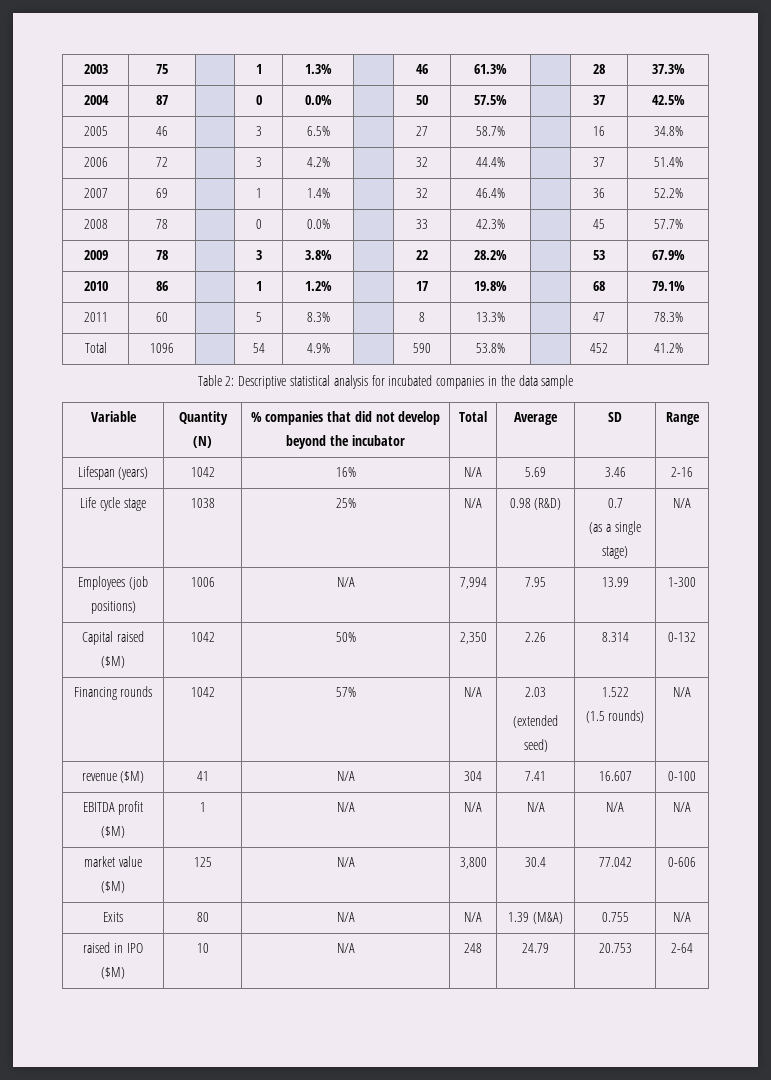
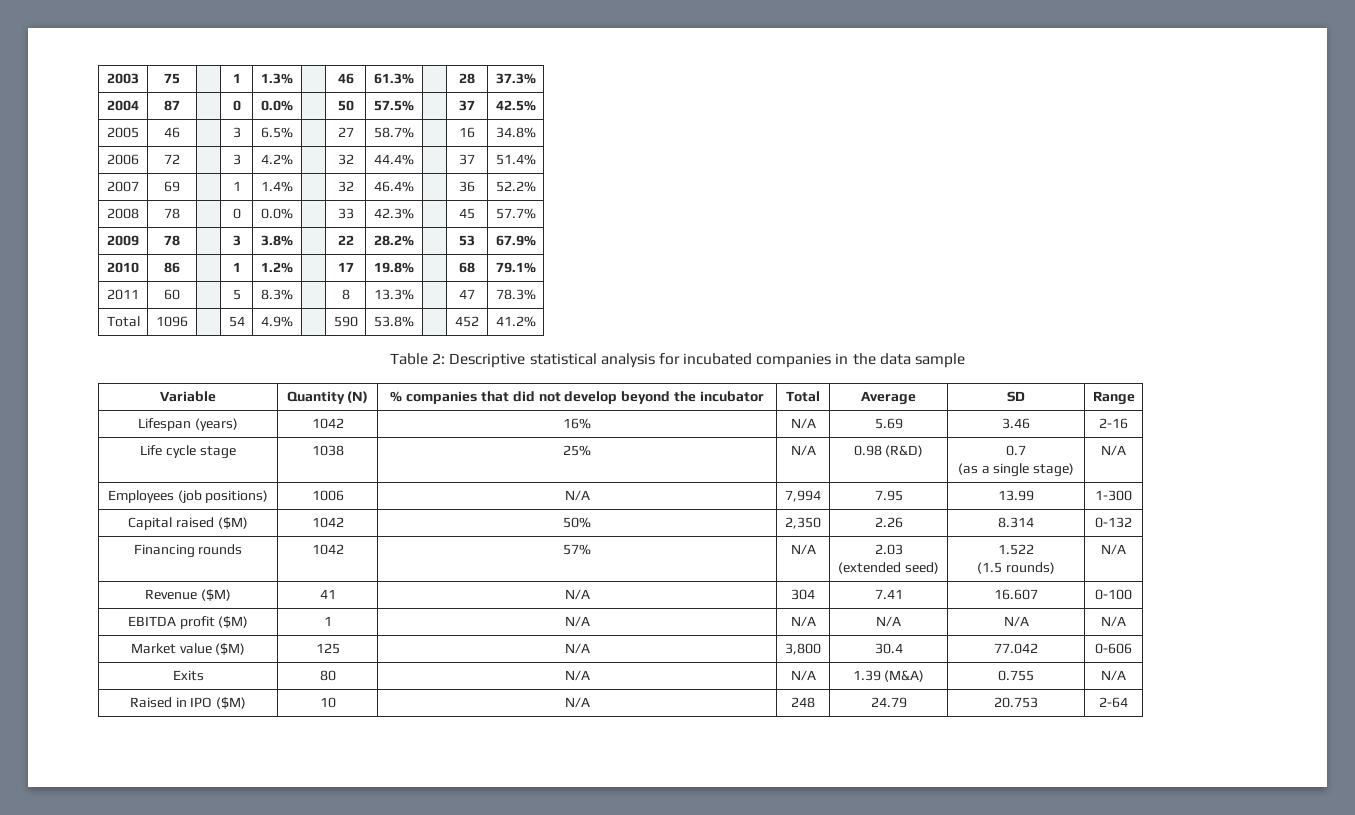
- revenue ($M) | 41 | N/A | 304 | 7.41 | 16.607 | 0-100
+ Revenue ($M) | 41 | N/A | 304 | 7.41 | 16.607 | 0-100
- market value ($M) | 125 | N/A | 3,800 | 30.4 | 77.042 | 0-606
+ Market value ($M) | 125 | N/A | 3,800 | 30.4 | 77.042 | 0-606
- raised in IPO ($M) | 10 | N/A | 248 | 24.79 | 20.753 | 2-64
+ Raised in IPO ($M) | 10 | N/A | 248 | 24.79 | 20.753 | 2-64

